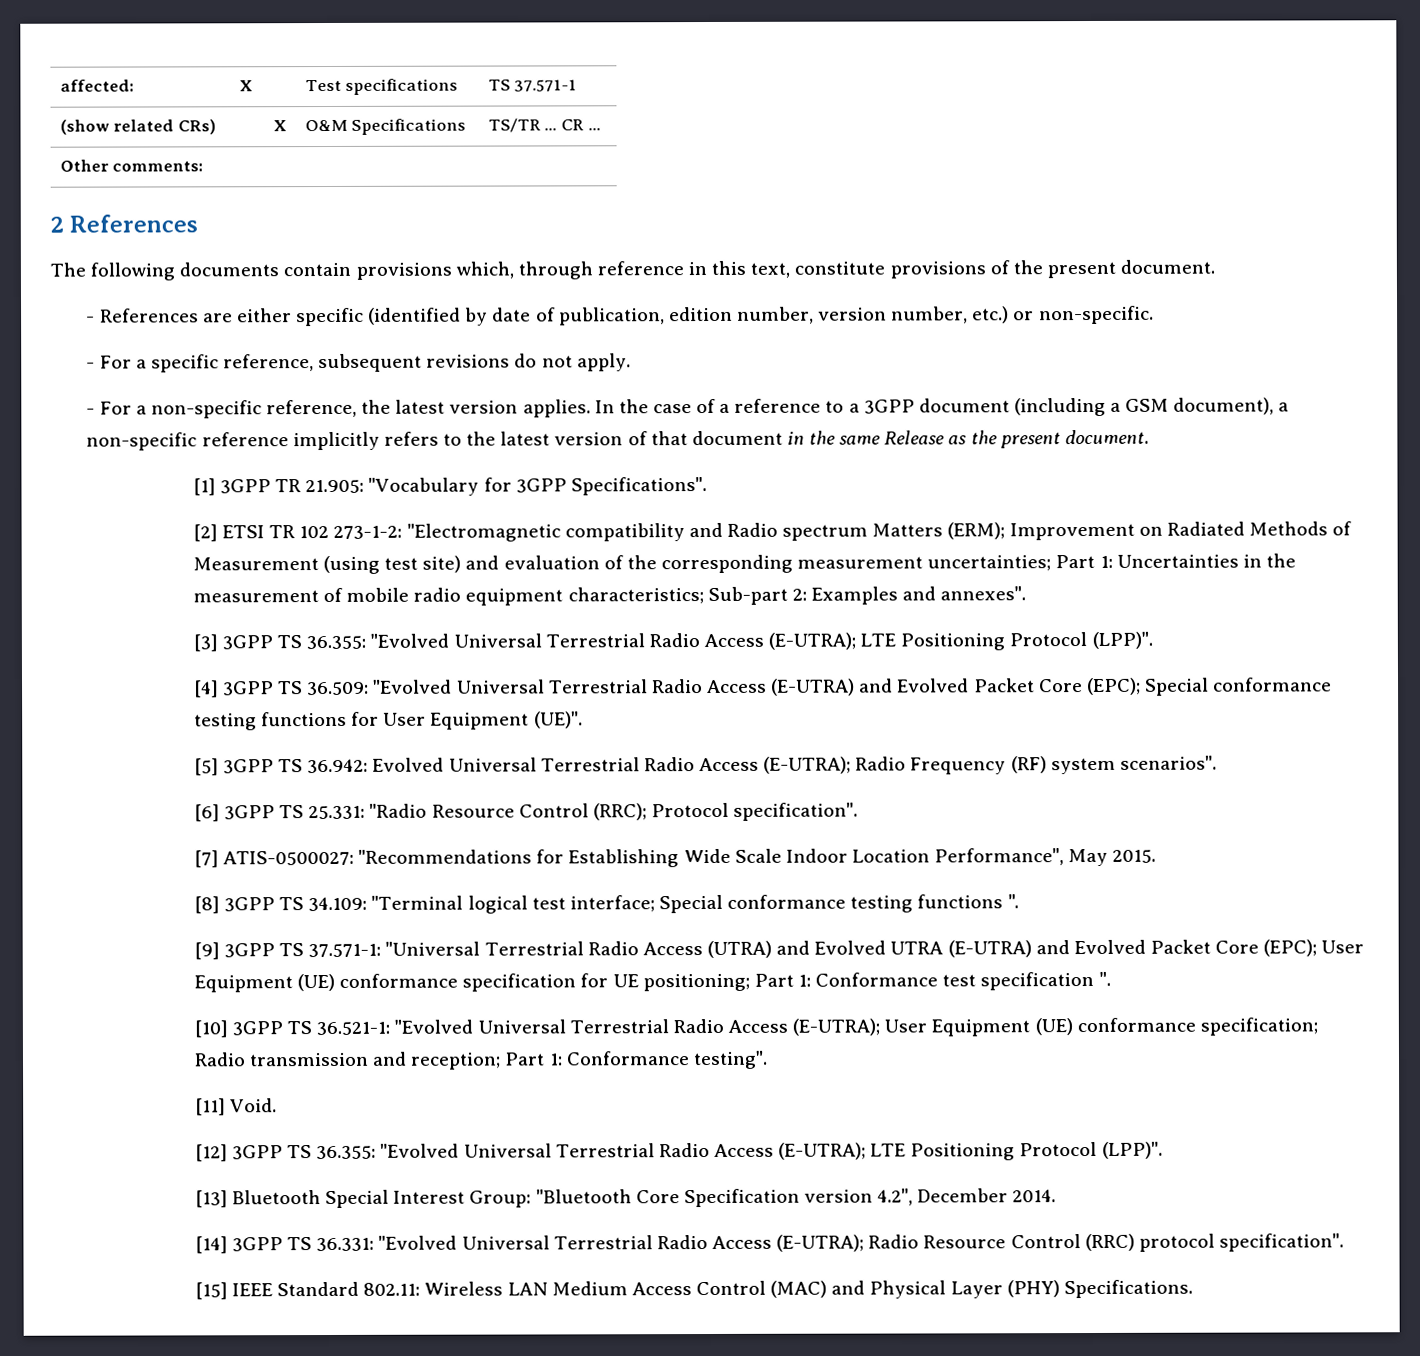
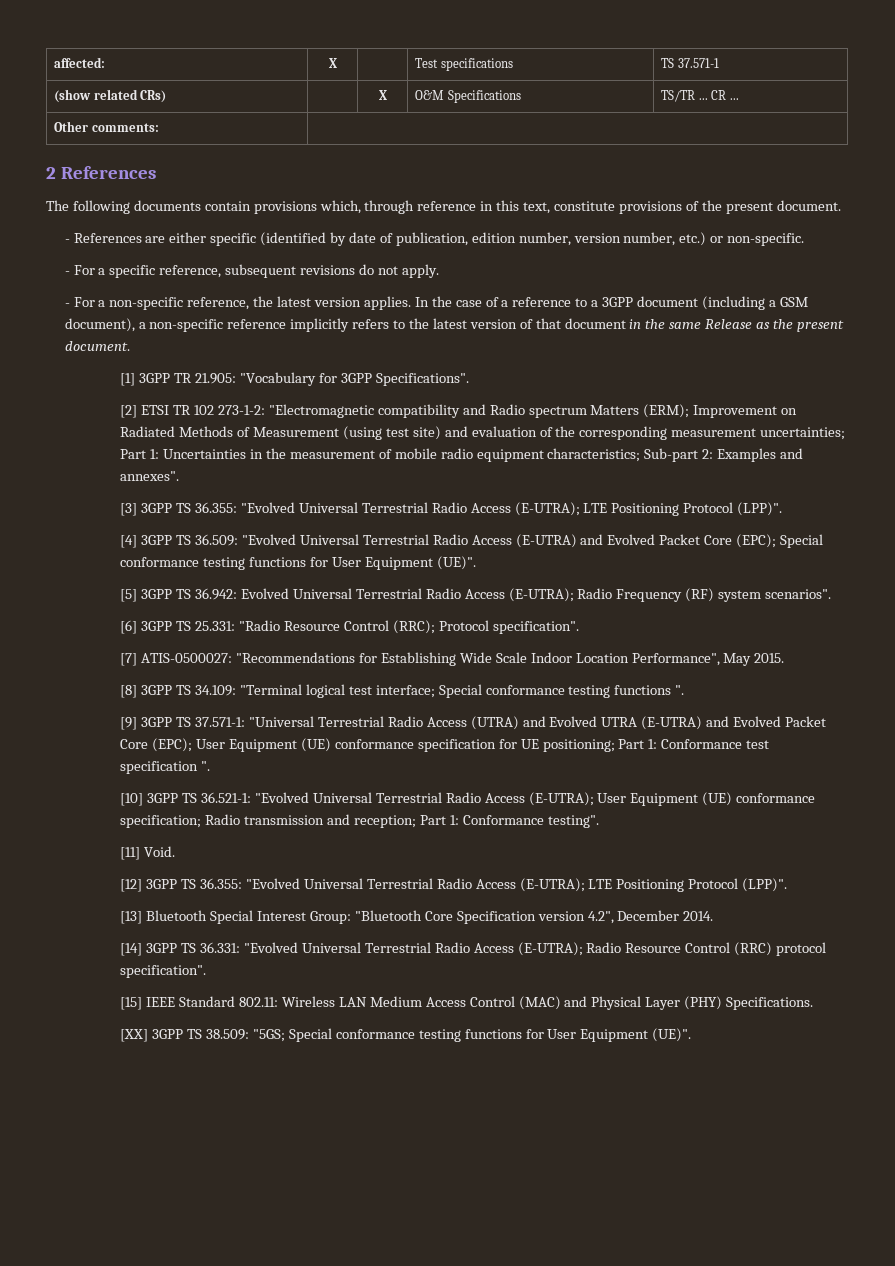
+ [XX] 3GPP TS 38.509: "5GS; Special conformance testing functions for User Equipment (UE)".

